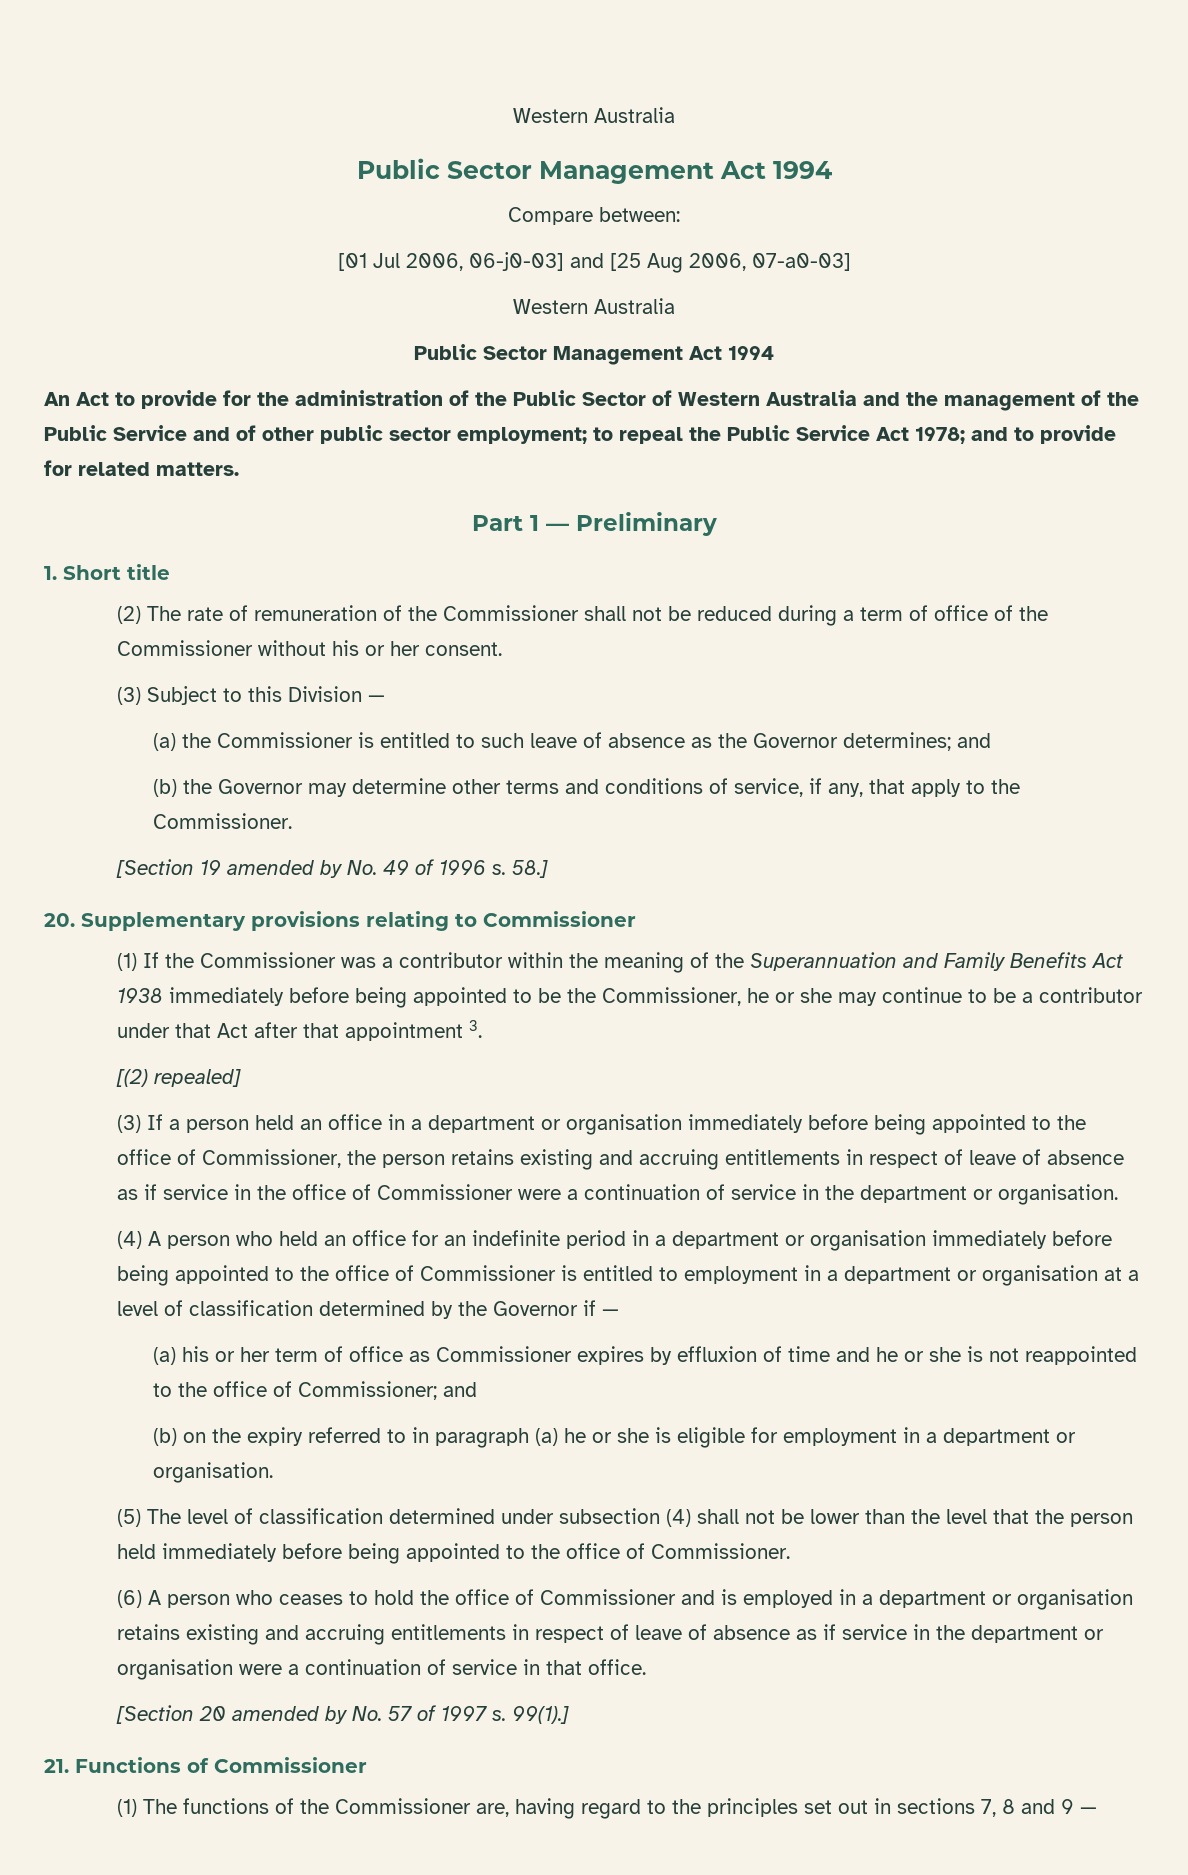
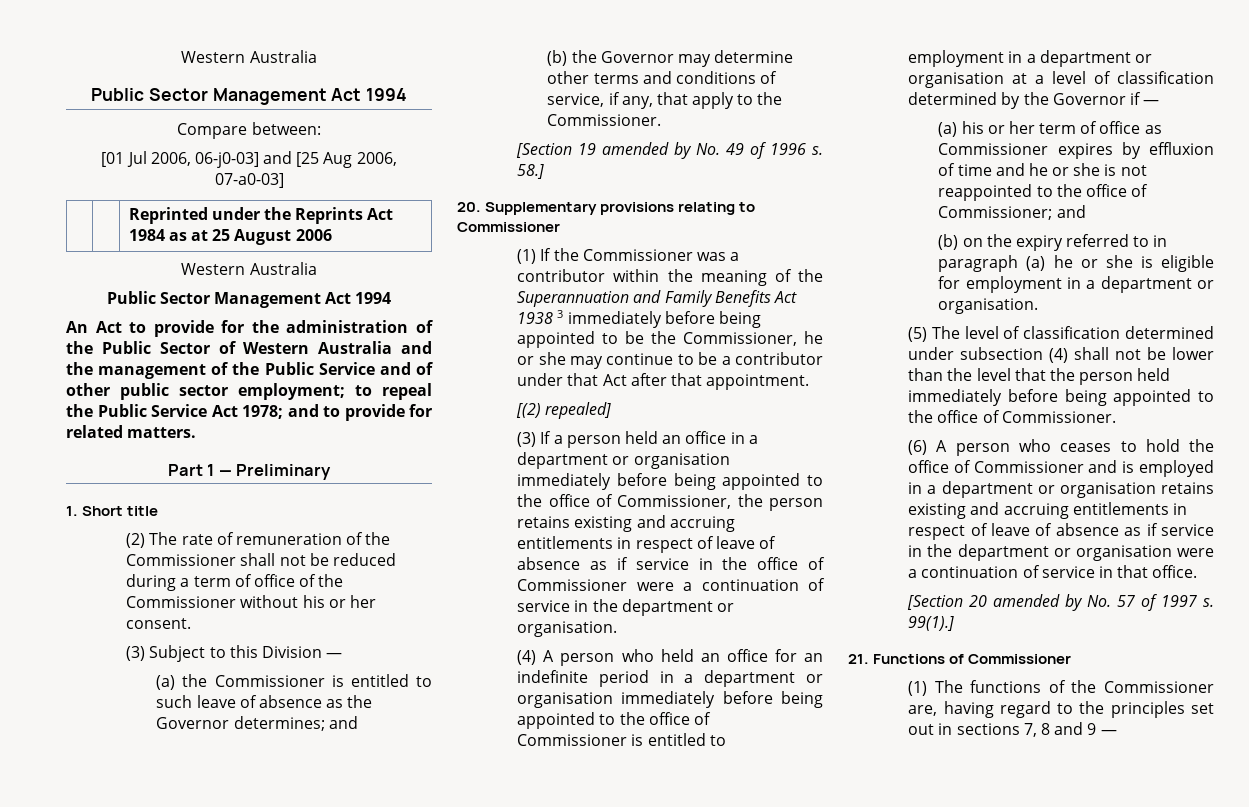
+ | | Reprinted under the Reprints Act 1984 as at 25 August 2006
- (1) If the Commissioner was a contributor within the meaning of the Superannuation and Family Benefits Act 1938 immediately before being appointed to be the Commissioner, he or she may continue to be a contributor under that Act after that appointment 3.
+ (1) If the Commissioner was a contributor within the meaning of the Superannuation and Family Benefits Act 1938 3 immediately before being appointed to be the Commissioner, he or she may continue to be a contributor under that Act after that appointment.

